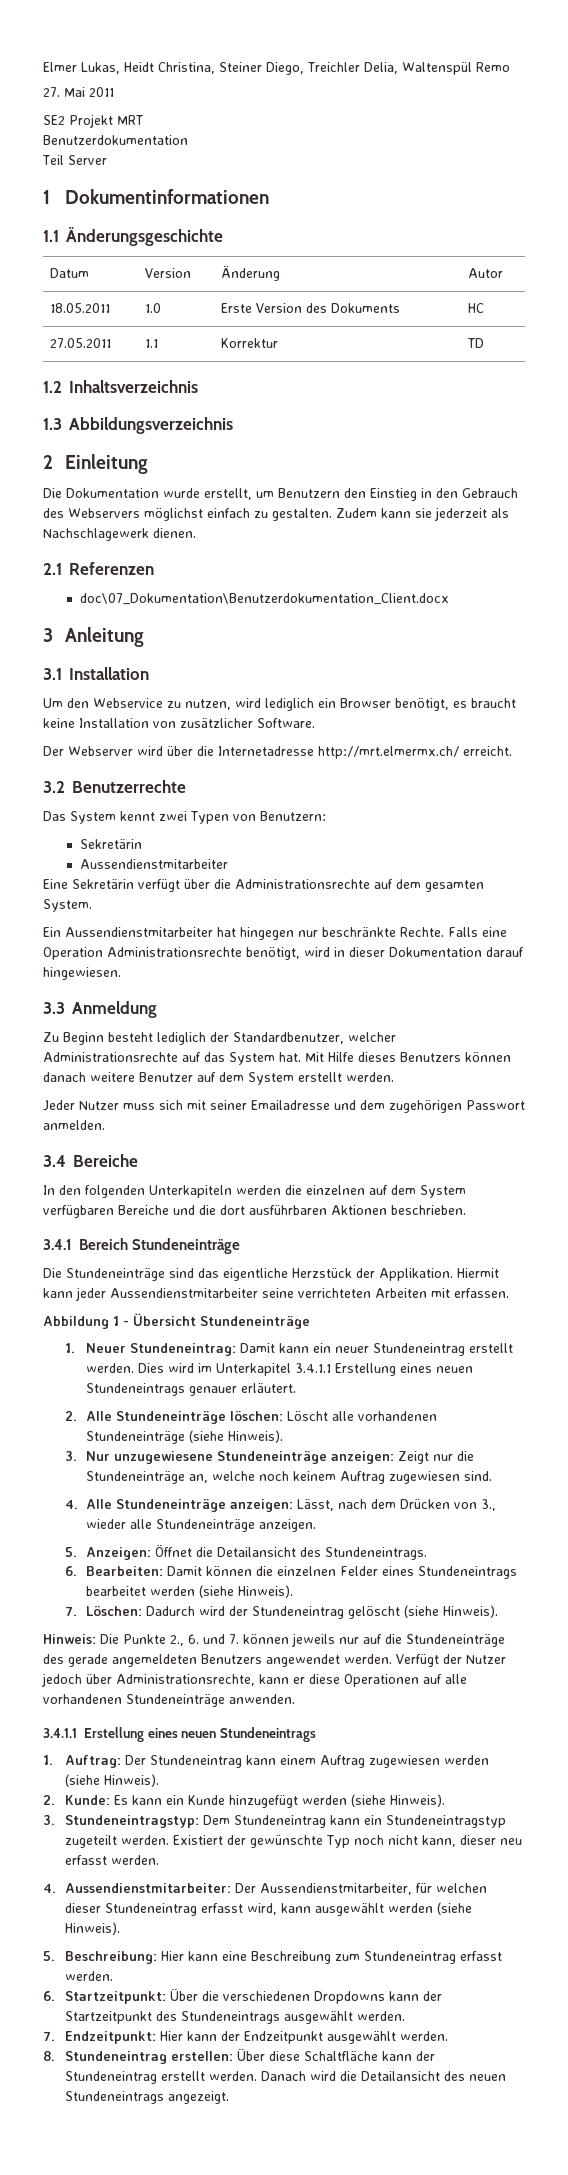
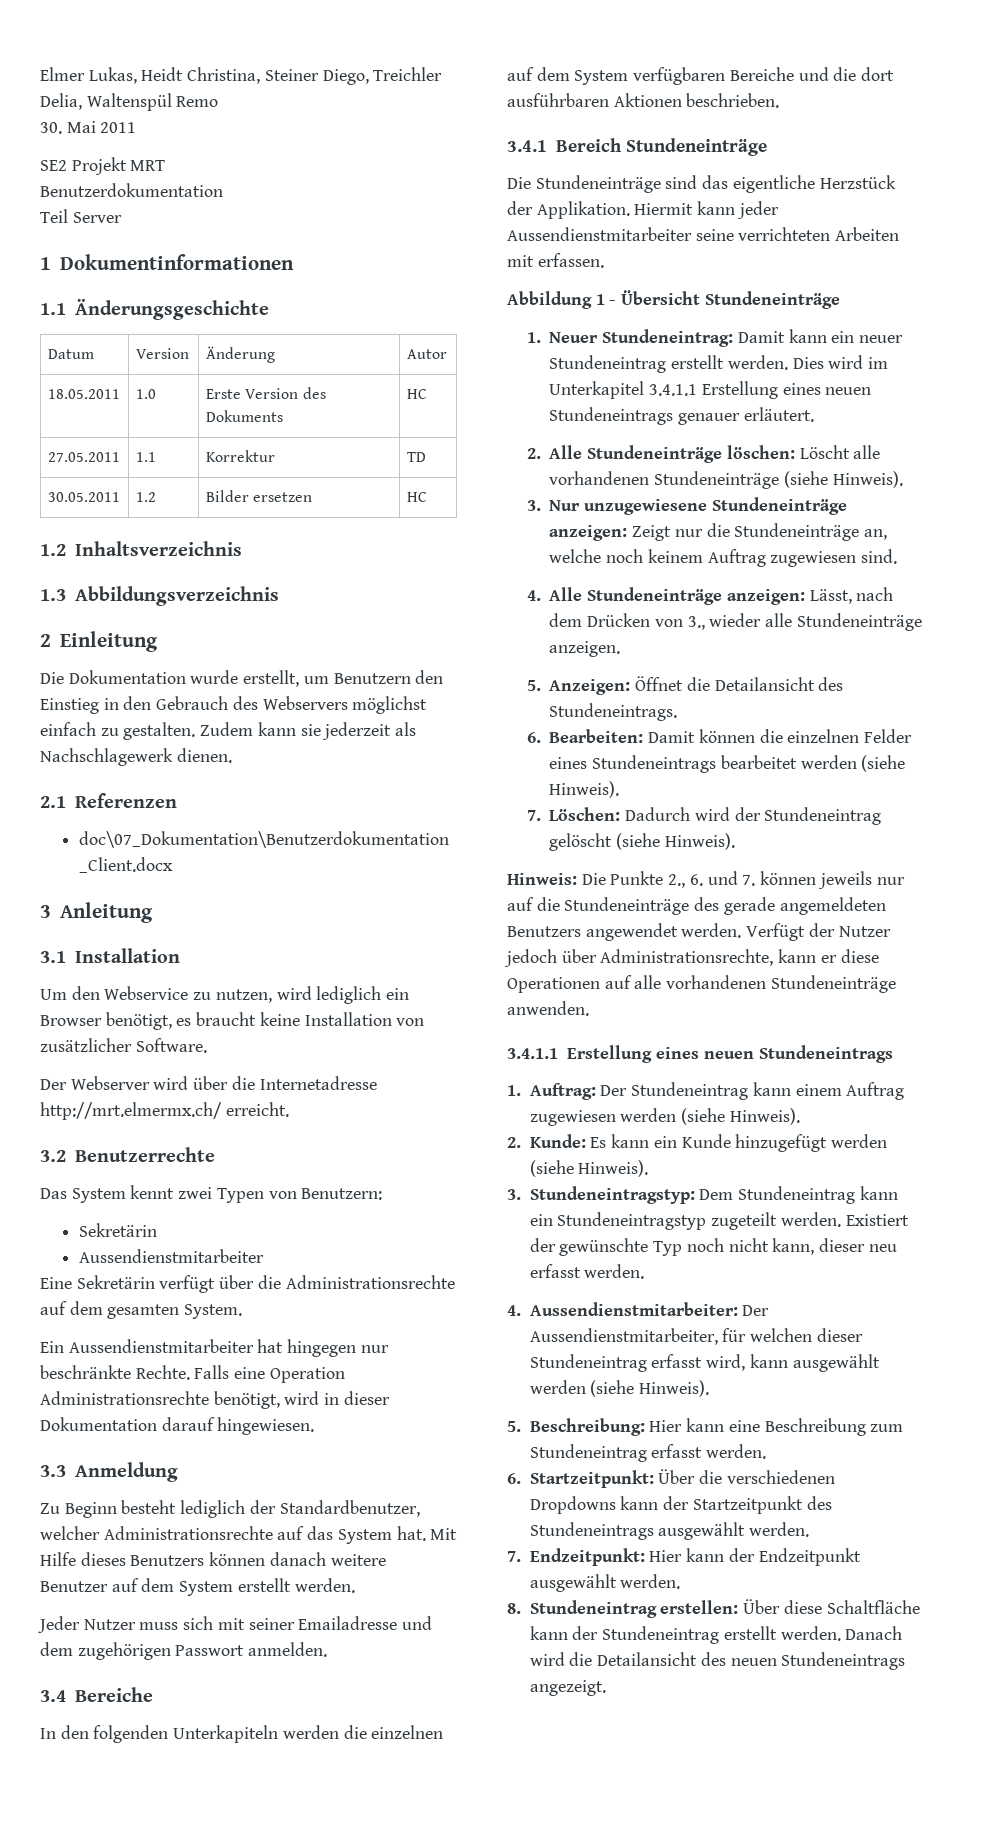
- 27. Mai 2011
+ 30. Mai 2011
+ 30.05.2011 | 1.2 | Bilder ersetzen | HC

